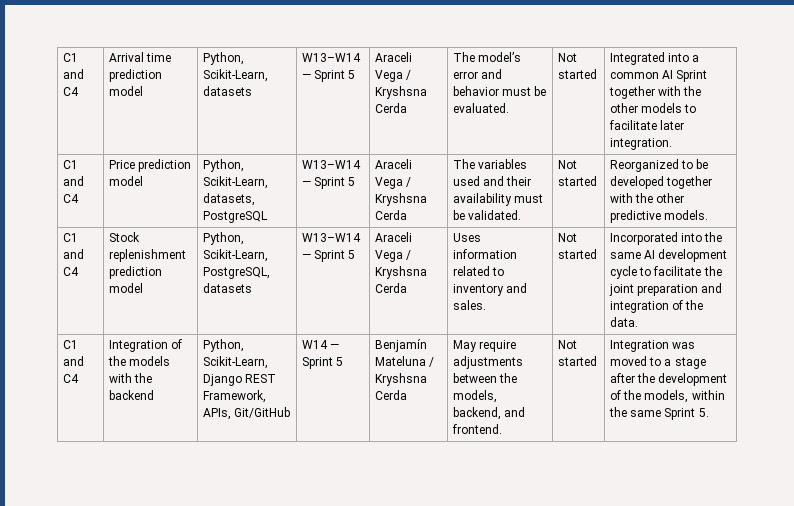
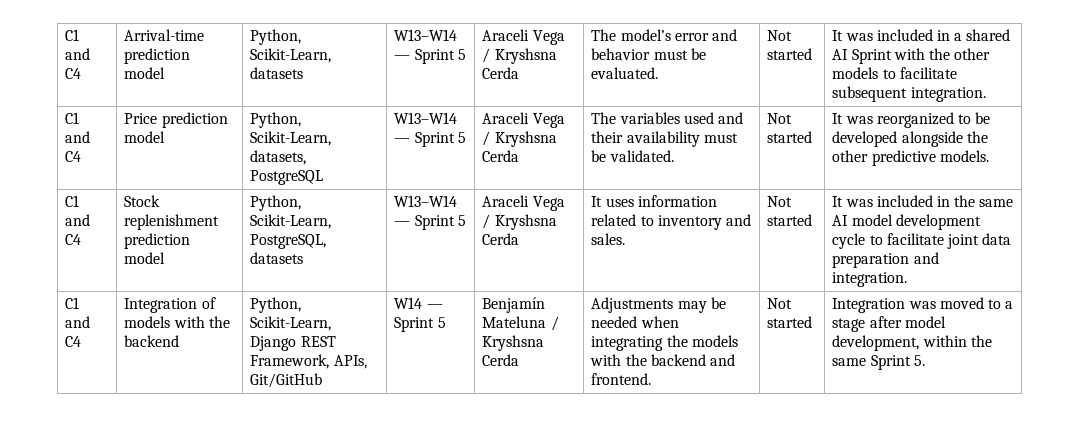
- C1 and C4 | Arrival time prediction model
+ C1 and C4 | Arrival-time prediction model
- Integrated into a common AI Sprint together with the other models to facilitate later integration.
+ It was included in a shared AI Sprint with the other models to facilitate subsequent integration.
- Reorganized to be developed together with the other predictive models.
+ It was reorganized to be developed alongside the other predictive models.
- Uses information related to inventory and sales.
+ It uses information related to inventory and sales.
- Incorporated into the same AI development cycle to facilitate the joint preparation and integration of the data.
+ It was included in the same AI model development cycle to facilitate joint data preparation and integration.
- Integration of the models with the backend
+ Integration of models with the backend
- May require adjustments between the models, backend, and frontend.
+ Adjustments may be needed when integrating the models with the backend and frontend.
- Integration was moved to a stage after the development of the models, within the same Sprint 5.
+ Integration was moved to a stage after model development, within the same Sprint 5.

